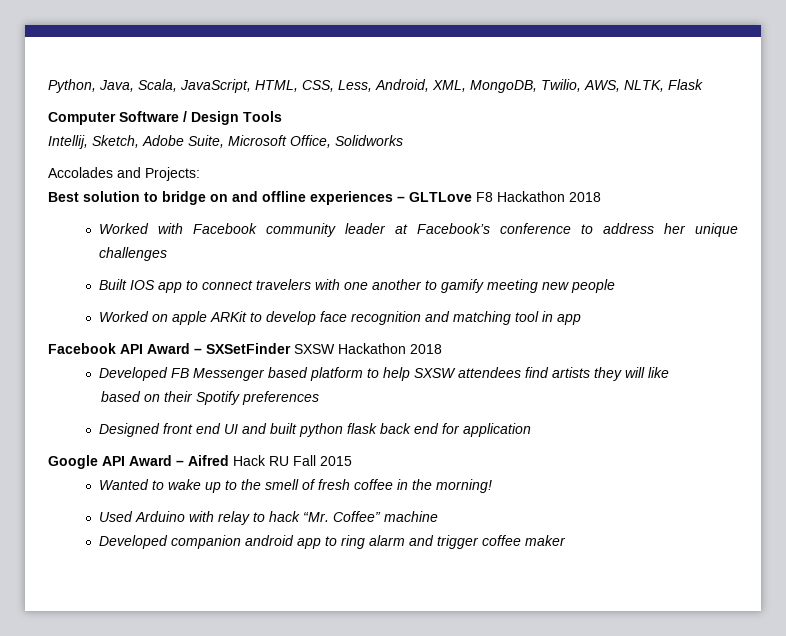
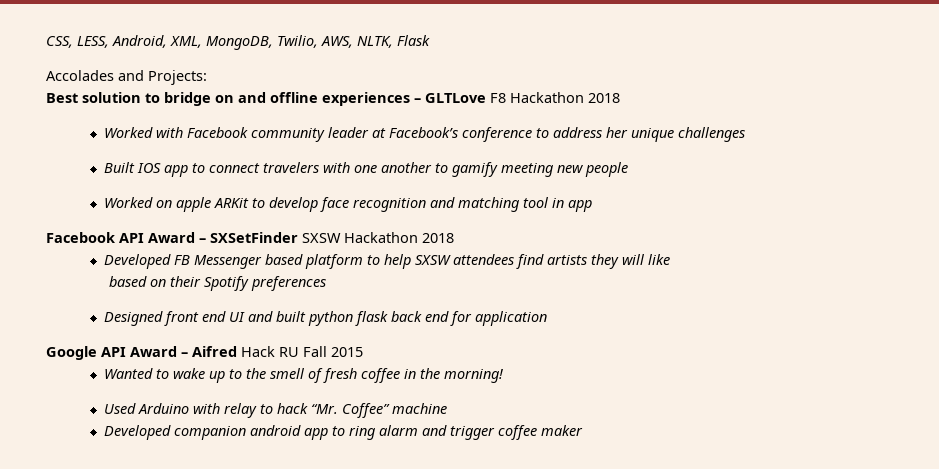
- Python, Java, Scala, JavaScript, HTML, CSS, Less, Android, XML, MongoDB, Twilio, AWS, NLTK, Flask
+ CSS, LESS, Android, XML, MongoDB, Twilio, AWS, NLTK, Flask
- Computer Software / Design Tools
- Intellij, Sketch, Adobe Suite, Microsoft Office, Solidworks

